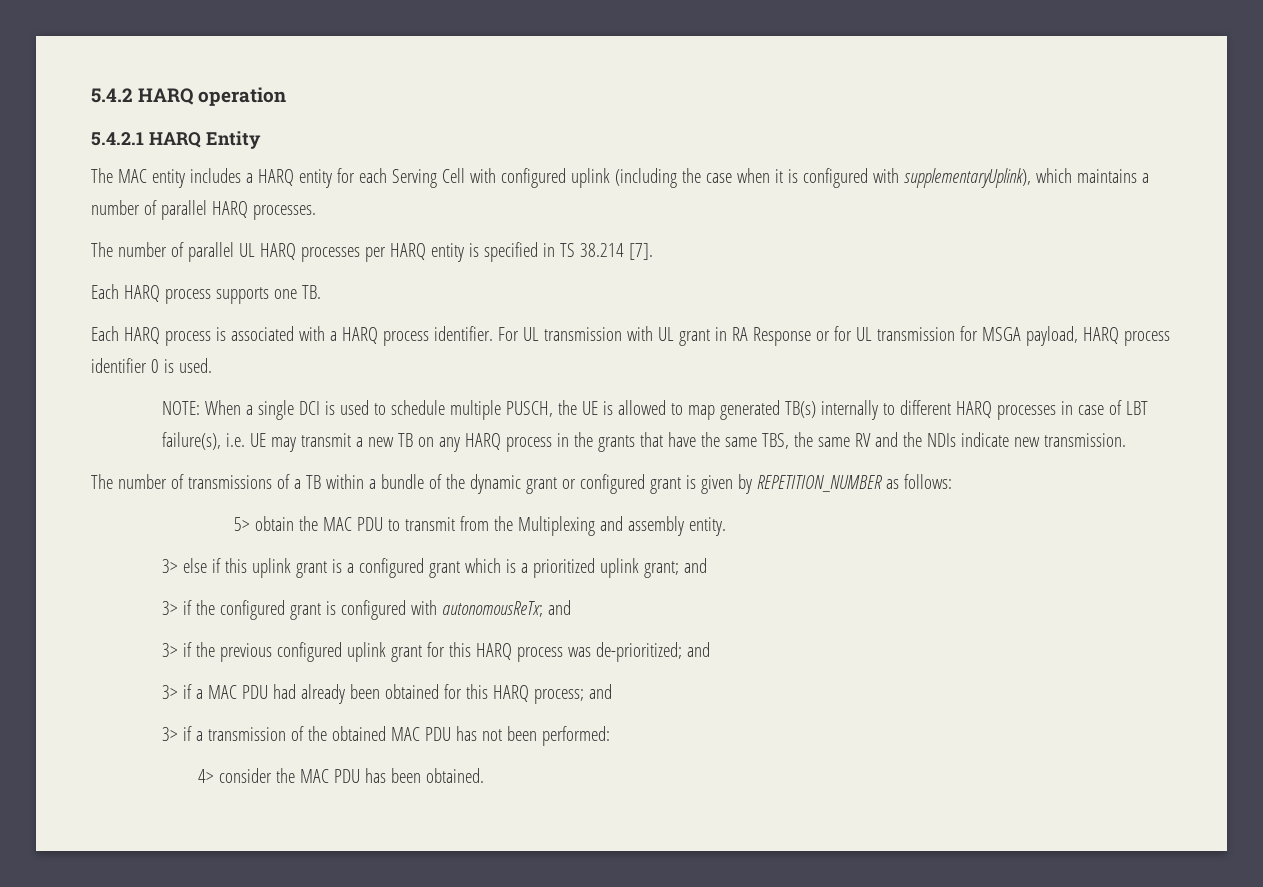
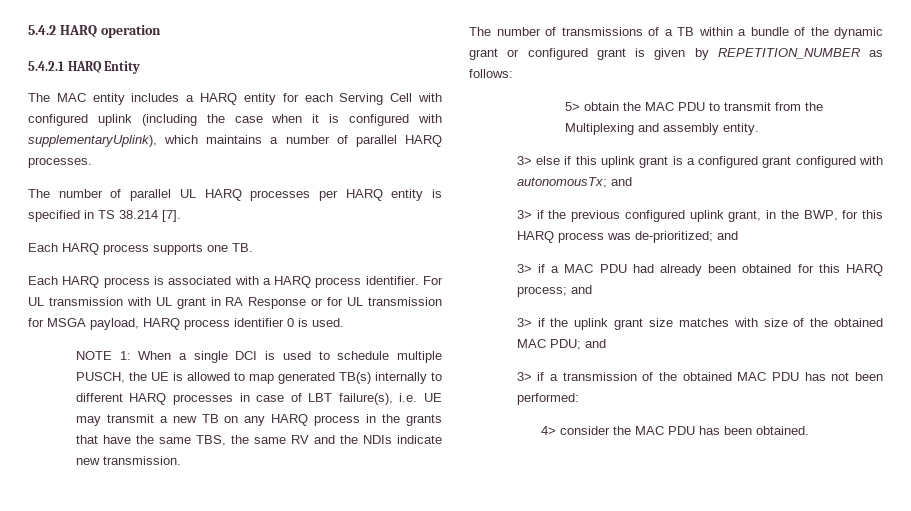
- NOTE: When a single DCI is used to schedule multiple PUSCH, the UE is allowed to map generated TB(s) internally to different HARQ processes in case of LBT failure(s), i.e. UE may transmit a new TB on any HARQ process in the grants that have the same TBS, the same RV and the NDIs indicate new transmission.
+ NOTE 1: When a single DCI is used to schedule multiple PUSCH, the UE is allowed to map generated TB(s) internally to different HARQ processes in case of LBT failure(s), i.e. UE may transmit a new TB on any HARQ process in the grants that have the same TBS, the same RV and the NDIs indicate new transmission.
- 3> else if this uplink grant is a configured grant which is a prioritized uplink grant; and
- 3> if the configured grant is configured with autonomousReTx; and
+ 3> else if this uplink grant is a configured grant configured with autonomousTx; and
- 3> if the previous configured uplink grant for this HARQ process was de-prioritized; and
+ 3> if the previous configured uplink grant, in the BWP, for this HARQ process was de-prioritized; and
+ 3> if the uplink grant size matches with size of the obtained MAC PDU; and

